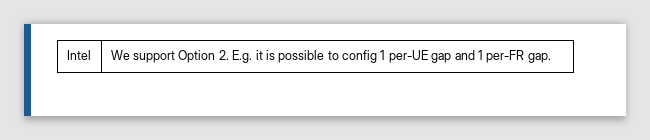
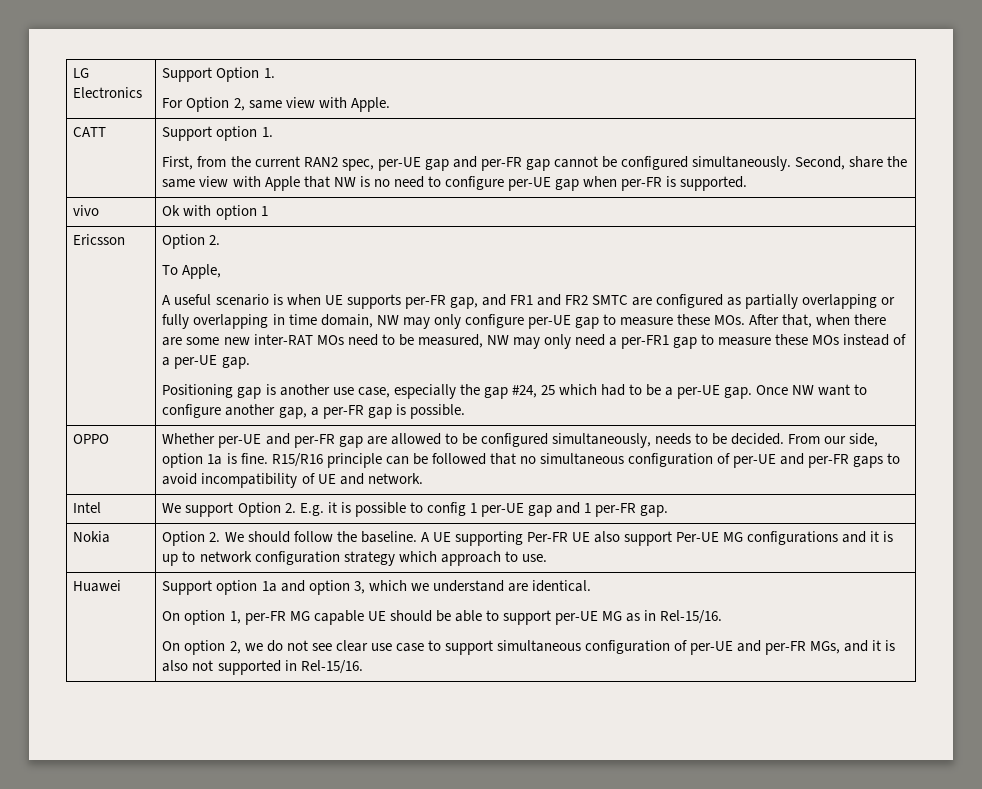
+ LG Electronics | Support Option 1.
+ For Option 2, same view with Apple.
+ CATT | Support option 1.
+ First, from the current RAN2 spec, per-UE gap and per-FR gap cannot be configured simultaneously. Second, share the same view with Apple that NW is no need to configure per-UE gap when per-FR is supported.
+ vivo | Ok with option 1
+ Ericsson | Option 2.
+ To Apple,
+ A useful scenario is when UE supports per-FR gap, and FR1 and FR2 SMTC are configured as partially overlapping or fully overlapping in time domain, NW may only configure per-UE gap to measure these MOs. After that, when there are some new inter-RAT MOs need to be measured, NW may only need a per-FR1 gap to measure these MOs instead of a per-UE gap.
+ Positioning gap is another use case, especially the gap #24, 25 which had to be a per-UE gap. Once NW want to configure another gap, a per-FR gap is possible.
+ OPPO | Whether per-UE and per-FR gap are allowed to be configured simultaneously, needs to be decided. From our side, option 1a is fine. R15/R16 principle can be followed that no simultaneous configuration of per-UE and per-FR gaps to avoid incompatibility of UE and network.
+ Nokia | Option 2. We should follow the baseline. A UE supporting Per-FR UE also support Per-UE MG configurations and it is up to network configuration strategy which approach to use.
+ Huawei | Support option 1a and option 3, which we understand are identical.
+ On option 1, per-FR MG capable UE should be able to support per-UE MG as in Rel-15/16.
+ On option 2, we do not see clear use case to support simultaneous configuration of per-UE and per-FR MGs, and it is also not supported in Rel-15/16.

